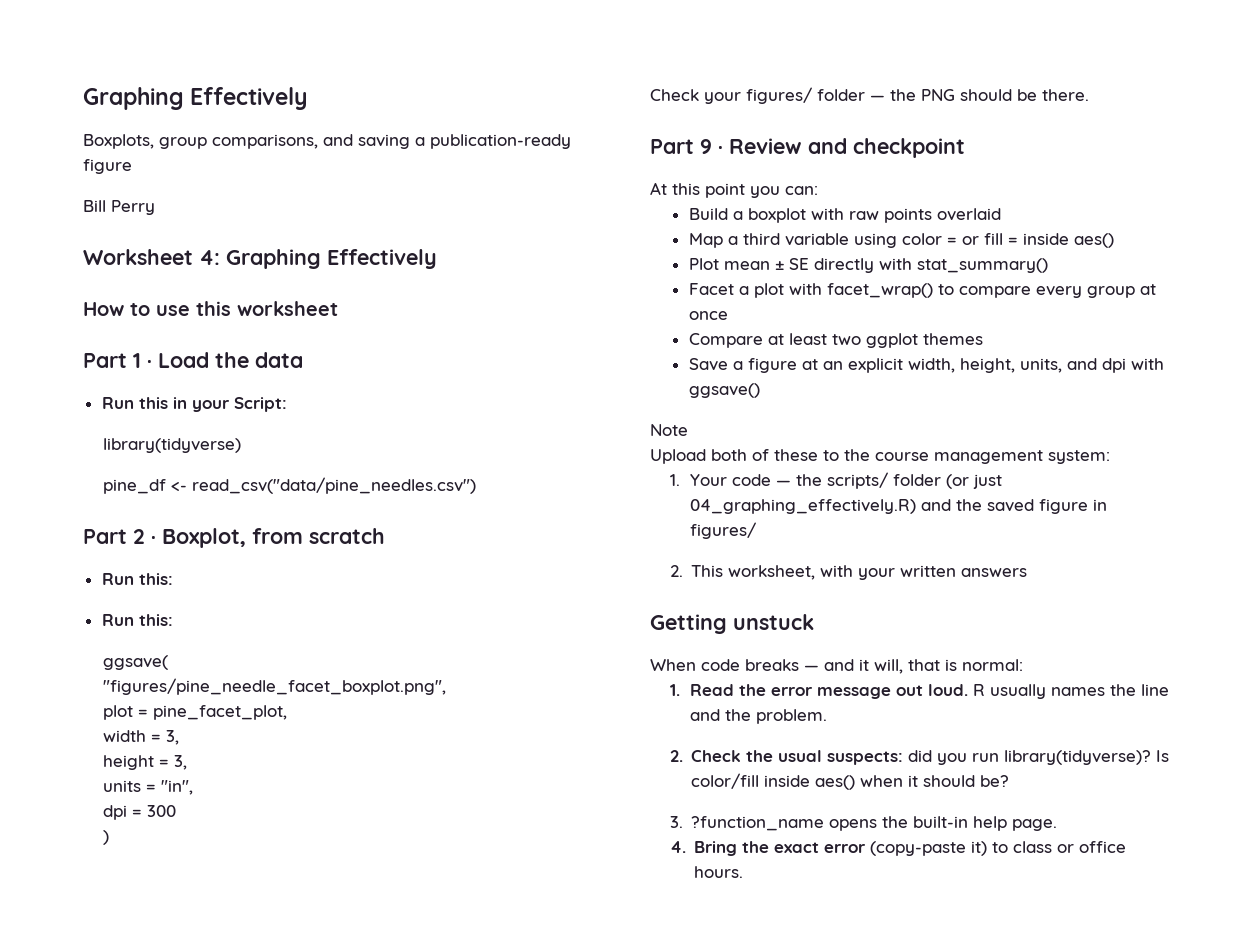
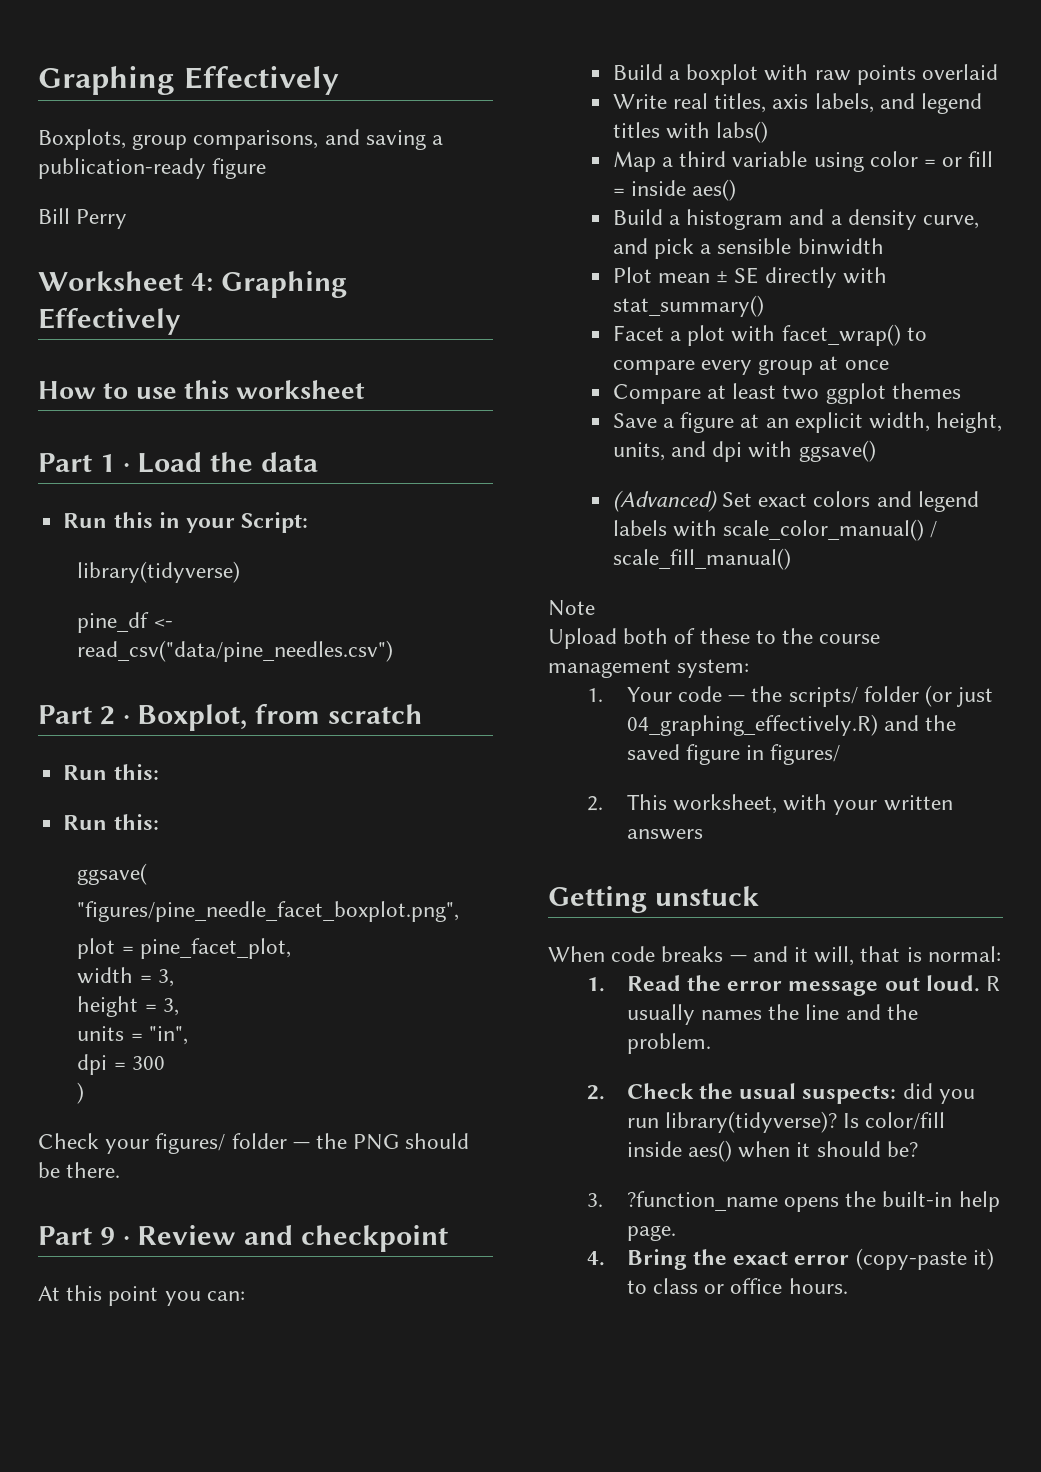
+ Write real titles, axis labels, and legend titles with labs()
+ Build a histogram and a density curve, and pick a sensible binwidth
+ (Advanced) Set exact colors and legend labels with scale_color_manual() / scale_fill_manual()

